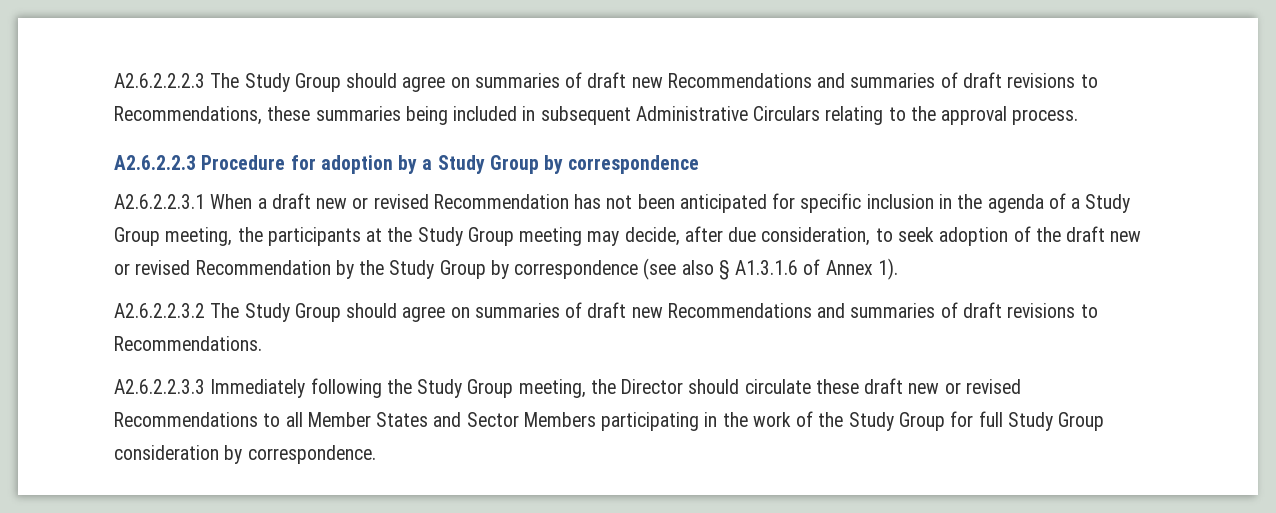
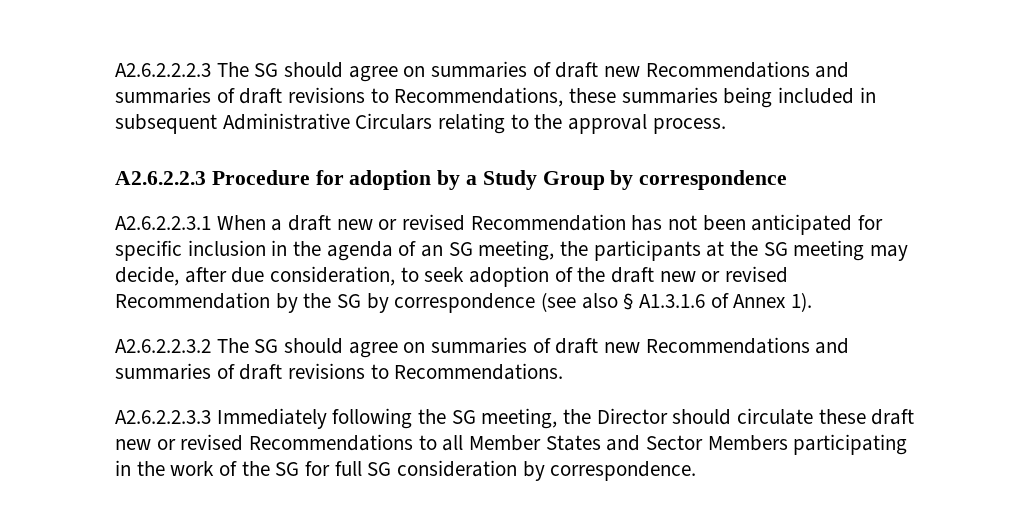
- A2.6.2.2.2.3 The Study Group should agree on summaries of draft new Recommendations and summaries of draft revisions to Recommendations, these summaries being included in subsequent Administrative Circulars relating to the approval process.
+ A2.6.2.2.2.3 The SG should agree on summaries of draft new Recommendations and summaries of draft revisions to Recommendations, these summaries being included in subsequent Administrative Circulars relating to the approval process.
- A2.6.2.2.3.1 When a draft new or revised Recommendation has not been anticipated for specific inclusion in the agenda of a Study Group meeting, the participants at the Study Group meeting may decide, after due consideration, to seek adoption of the draft new or revised Recommendation by the Study Group by correspondence (see also § A1.3.1.6 of Annex 1).
+ A2.6.2.2.3.1 When a draft new or revised Recommendation has not been anticipated for specific inclusion in the agenda of an SG meeting, the participants at the SG meeting may decide, after due consideration, to seek adoption of the draft new or revised Recommendation by the SG by correspondence (see also § A1.3.1.6 of Annex 1).
- A2.6.2.2.3.2 The Study Group should agree on summaries of draft new Recommendations and summaries of draft revisions to Recommendations.
+ A2.6.2.2.3.2 The SG should agree on summaries of draft new Recommendations and summaries of draft revisions to Recommendations.
- A2.6.2.2.3.3 Immediately following the Study Group meeting, the Director should circulate these draft new or revised Recommendations to all Member States and Sector Members participating in the work of the Study Group for full Study Group consideration by correspondence.
+ A2.6.2.2.3.3 Immediately following the SG meeting, the Director should circulate these draft new or revised Recommendations to all Member States and Sector Members participating in the work of the SG for full SG consideration by correspondence.

